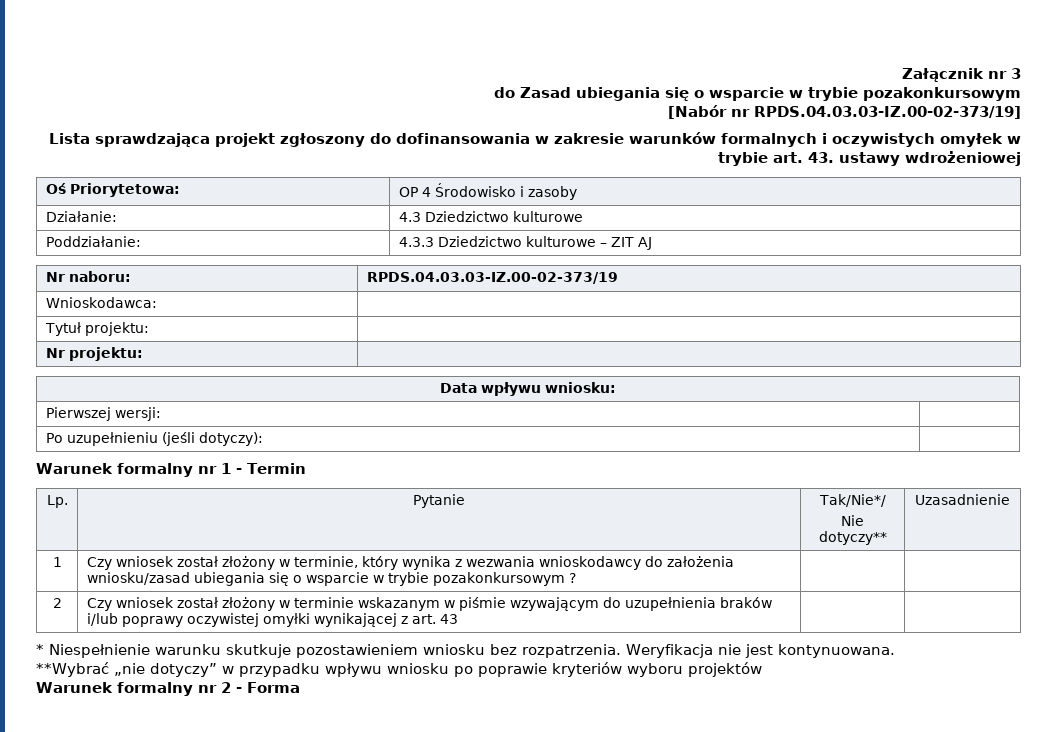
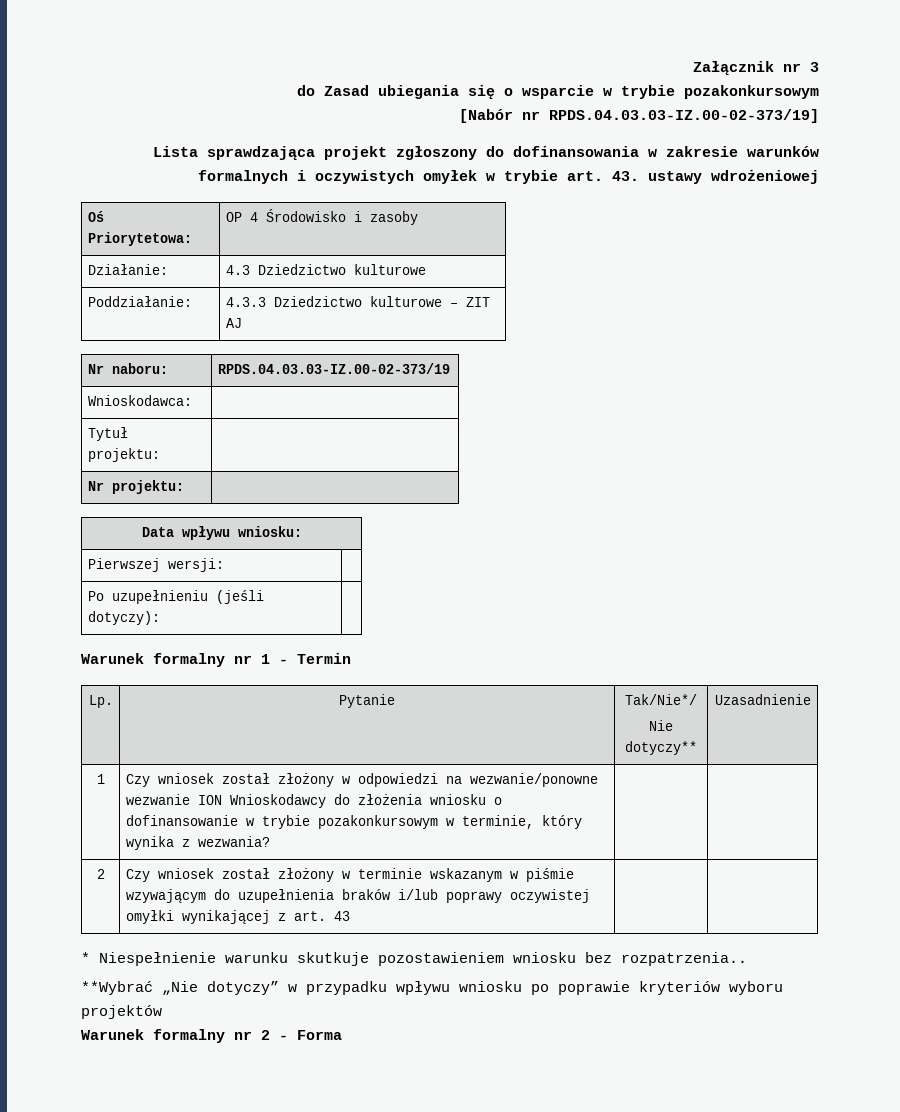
- 1 | Czy wniosek został złożony w terminie, który wynika z wezwania wnioskodawcy do założenia wniosku/zasad ubiegania się o wsparcie w trybie pozakonkursowym ? | |
+ 1 | Czy wniosek został złożony w odpowiedzi na wezwanie/ponowne wezwanie ION Wnioskodawcy do złożenia wniosku o dofinansowanie w trybie pozakonkursowym w terminie, który wynika z wezwania? | |
- * Niespełnienie warunku skutkuje pozostawieniem wniosku bez rozpatrzenia. Weryfikacja nie jest kontynuowana.
+ * Niespełnienie warunku skutkuje pozostawieniem wniosku bez rozpatrzenia..
- **Wybrać „nie dotyczy” w przypadku wpływu wniosku po poprawie kryteriów wyboru projektów
+ **Wybrać „Nie dotyczy” w przypadku wpływu wniosku po poprawie kryteriów wyboru projektów

